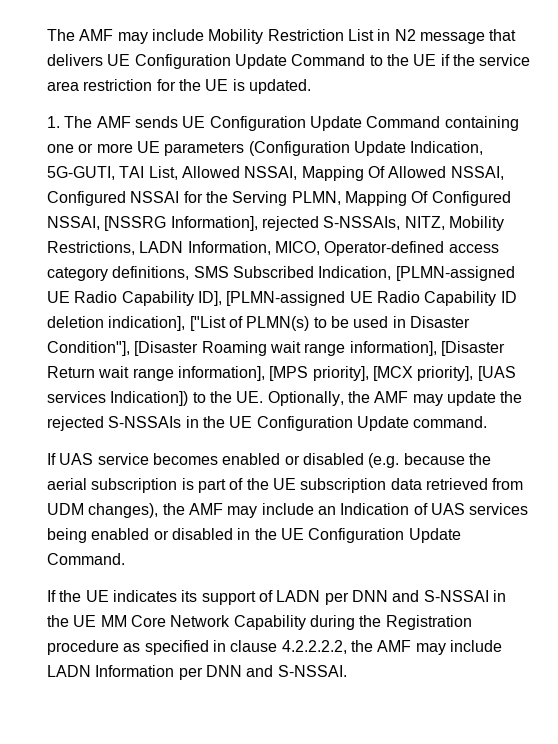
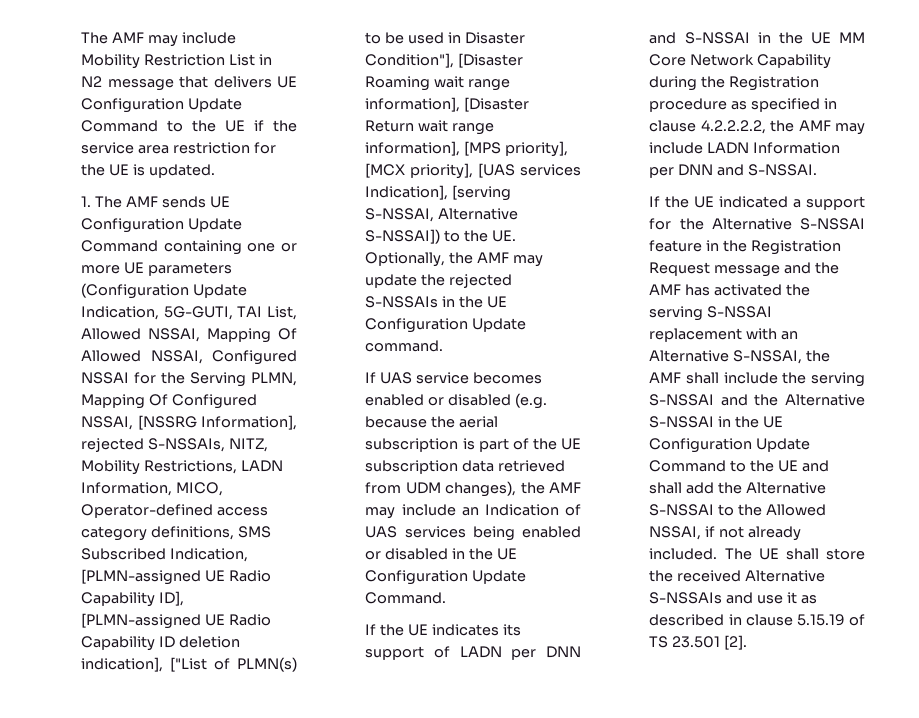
- 1. The AMF sends UE Configuration Update Command containing one or more UE parameters (Configuration Update Indication, 5G-GUTI, TAI List, Allowed NSSAI, Mapping Of Allowed NSSAI, Configured NSSAI for the Serving PLMN, Mapping Of Configured NSSAI, [NSSRG Information], rejected S-NSSAIs, NITZ, Mobility Restrictions, LADN Information, MICO, Operator-defined access category definitions, SMS Subscribed Indication, [PLMN-assigned UE Radio Capability ID], [PLMN-assigned UE Radio Capability ID deletion indication], ["List of PLMN(s) to be used in Disaster Condition"], [Disaster Roaming wait range information], [Disaster Return wait range information], [MPS priority], [MCX priority], [UAS services Indication]) to the UE. Optionally, the AMF may update the rejected S-NSSAIs in the UE Configuration Update command.
+ 1. The AMF sends UE Configuration Update Command containing one or more UE parameters (Configuration Update Indication, 5G-GUTI, TAI List, Allowed NSSAI, Mapping Of Allowed NSSAI, Configured NSSAI for the Serving PLMN, Mapping Of Configured NSSAI, [NSSRG Information], rejected S-NSSAIs, NITZ, Mobility Restrictions, LADN Information, MICO, Operator-defined access category definitions, SMS Subscribed Indication, [PLMN-assigned UE Radio Capability ID], [PLMN-assigned UE Radio Capability ID deletion indication], ["List of PLMN(s) to be used in Disaster Condition"], [Disaster Roaming wait range information], [Disaster Return wait range information], [MPS priority], [MCX priority], [UAS services Indication], [serving S-NSSAI, Alternative S-NSSAI]) to the UE. Optionally, the AMF may update the rejected S-NSSAIs in the UE Configuration Update command.
+ If the UE indicated a support for the Alternative S-NSSAI feature in the Registration Request message and the AMF has activated the serving S-NSSAI replacement with an Alternative S-NSSAI, the AMF shall include the serving S-NSSAI and the Alternative S-NSSAI in the UE Configuration Update Command to the UE and shall add the Alternative S-NSSAI to the Allowed NSSAI, if not already included. The UE shall store the received Alternative S-NSSAIs and use it as described in clause 5.15.19 of TS 23.501 [2].

